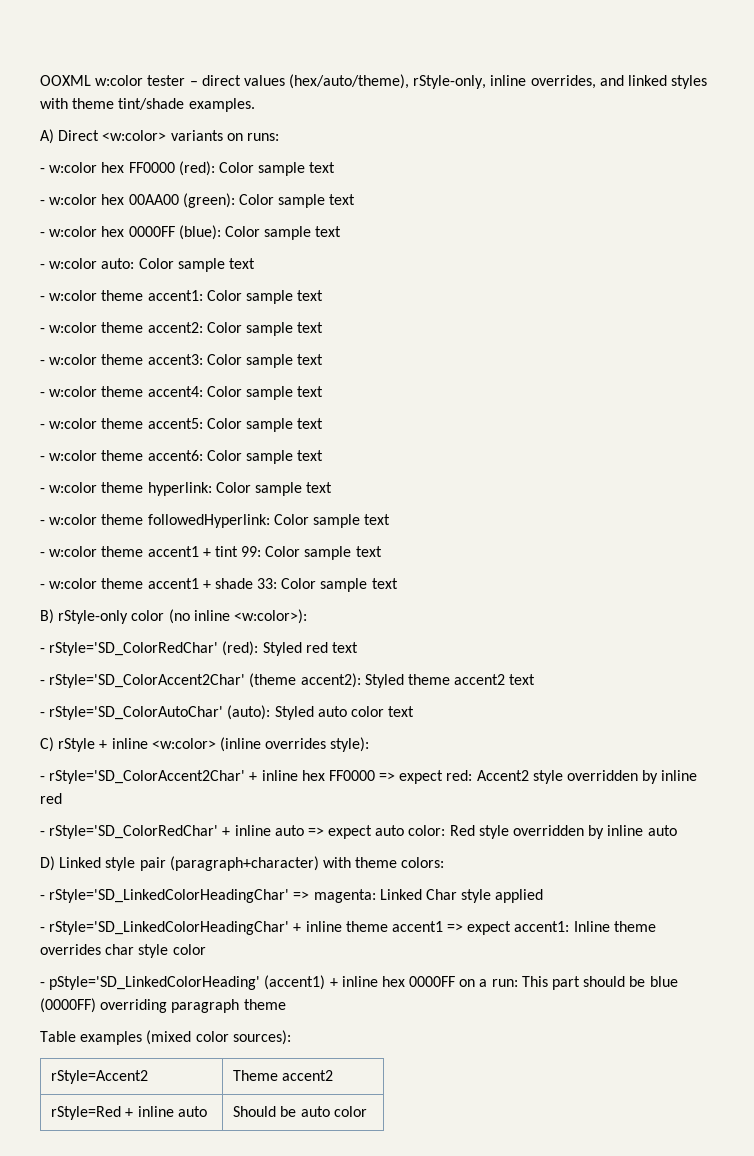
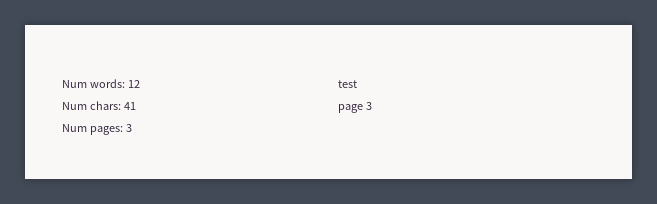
- OOXML w:color tester – direct values (hex/auto/theme), rStyle-only, inline overrides, and linked styles with theme tint/shade examples.
- A) Direct <w:color> variants on runs:
- - w:color hex FF0000 (red): Color sample text
- - w:color hex 00AA00 (green): Color sample text
- - w:color hex 0000FF (blue): Color sample text
- - w:color auto: Color sample text
- - w:color theme accent1: Color sample text
- - w:color theme accent2: Color sample text
- - w:color theme accent3: Color sample text
- - w:color theme accent4: Color sample text
- - w:color theme accent5: Color sample text
- - w:color theme accent6: Color sample text
- - w:color theme hyperlink: Color sample text
- - w:color theme followedHyperlink: Color sample text
- - w:color theme accent1 + tint 99: Color sample text
- - w:color theme accent1 + shade 33: Color sample text
- B) rStyle-only color (no inline <w:color>):
- - rStyle='SD_ColorRedChar' (red): Styled red text
- - rStyle='SD_ColorAccent2Char' (theme accent2): Styled theme accent2 text
- - rStyle='SD_ColorAutoChar' (auto): Styled auto color text
- C) rStyle + inline <w:color> (inline overrides style):
- - rStyle='SD_ColorAccent2Char' + inline hex FF0000 => expect red: Accent2 style overridden by inline red
- - rStyle='SD_ColorRedChar' + inline auto => expect auto color: Red style overridden by inline auto
- D) Linked style pair (paragraph+character) with theme colors:
- - rStyle='SD_LinkedColorHeadingChar' => magenta: Linked Char style applied
- - rStyle='SD_LinkedColorHeadingChar' + inline theme accent1 => expect accent1: Inline theme overrides char style color
- - pStyle='SD_LinkedColorHeading' (accent1) + inline hex 0000FF on a run: This part should be blue (0000FF) overriding paragraph theme
- Table examples (mixed color sources):
- rStyle=Accent2 | Theme accent2
- rStyle=Red + inline auto | Should be auto color
+ Num words: 12
+ Num chars: 41
+ Num pages: 3
+ test
+ page 3

